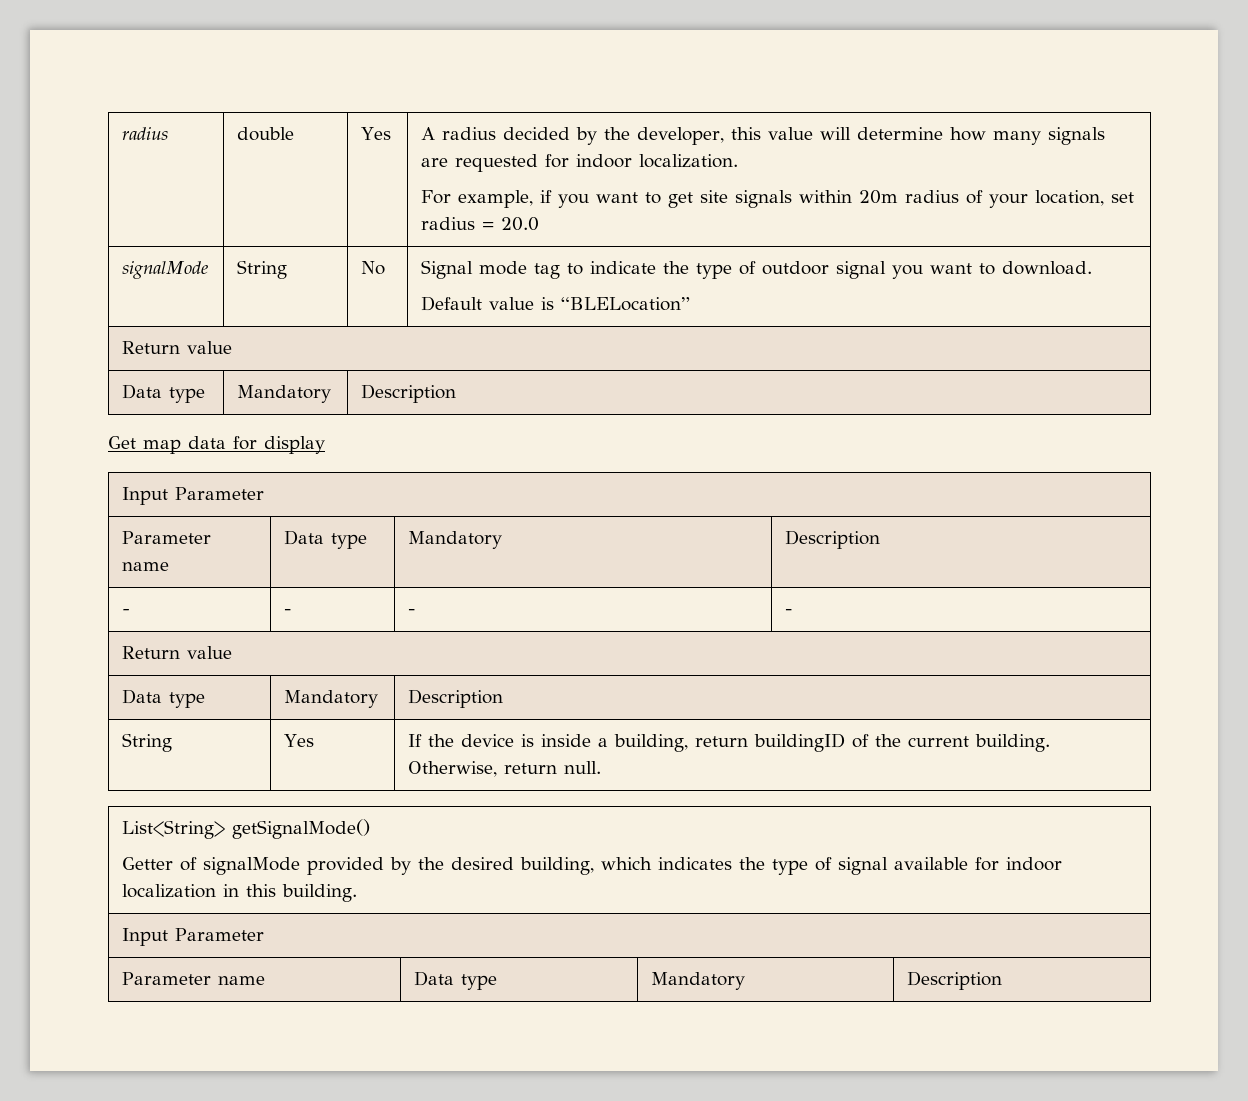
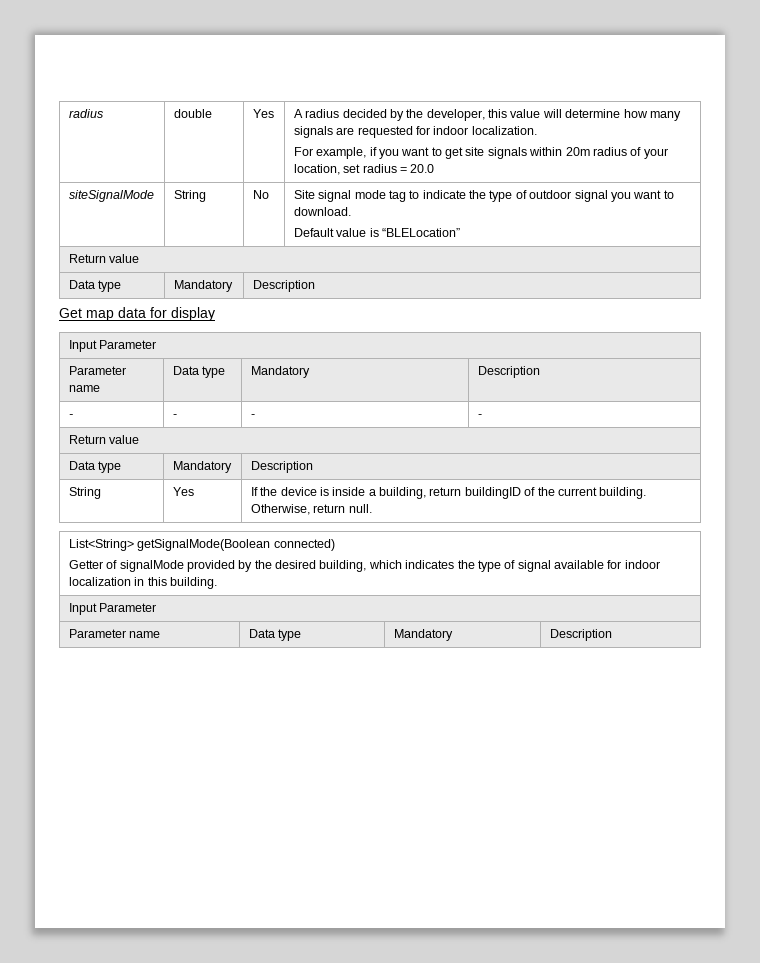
- signalMode | String | No | Signal mode tag to indicate the type of outdoor signal you want to download.
+ siteSignalMode | String | No | Site signal mode tag to indicate the type of outdoor signal you want to download.
- List<String> getSignalMode()
+ List<String> getSignalMode(Boolean connected)

